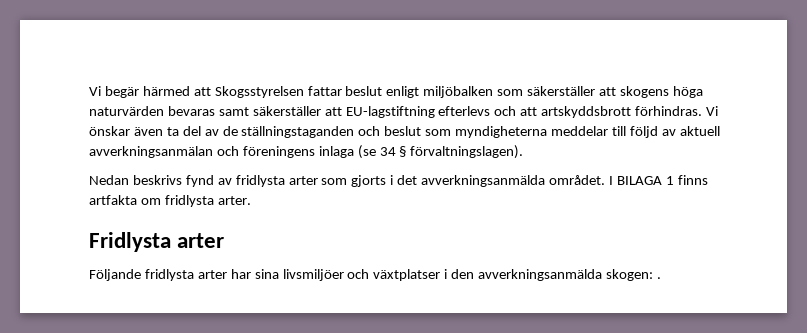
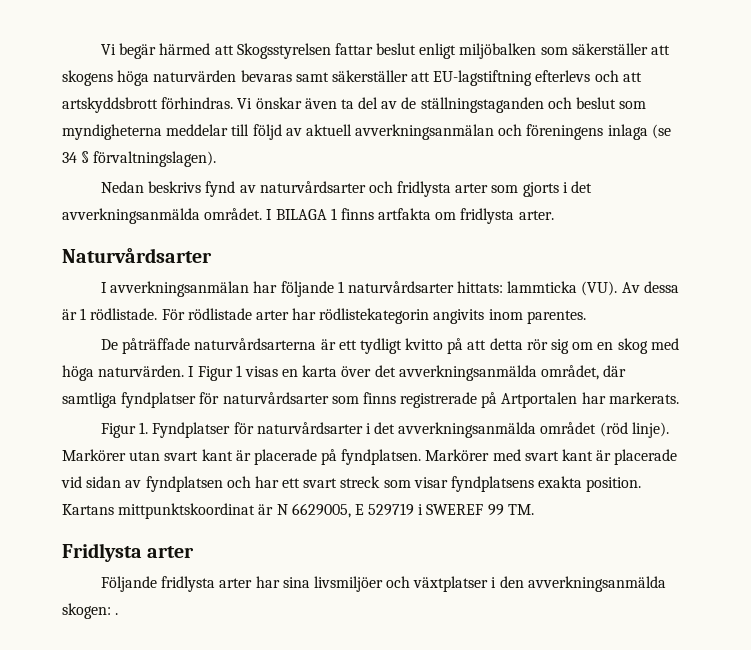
- Nedan beskrivs fynd av fridlysta arter som gjorts i det avverkningsanmälda området.
+ Nedan beskrivs fynd av naturvårdsarter och fridlysta arter som gjorts i det avverkningsanmälda området.
+ Naturvårdsarter
+ I avverkningsanmälan har följande 1 naturvårdsarter hittats: lammticka (VU). Av dessa är 1 rödlistade. För rödlistade arter har rödlistekategorin angivits inom parentes.
+ De påträffade naturvårdsarterna är ett tydligt kvitto på att detta rör sig om en skog med höga naturvärden. I Figur 1 visas en karta över det avverkningsanmälda området, där samtliga fyndplatser för naturvårdsarter som finns registrerade på Artportalen har markerats.
+ Figur 1. Fyndplatser för naturvårdsarter i det avverkningsanmälda området (röd linje). Markörer utan svart kant är placerade på fyndplatsen. Markörer med svart kant är placerade vid sidan av fyndplatsen och har ett svart streck som visar fyndplatsens exakta position. Kartans mittpunktskoordinat är N 6629005, E 529719 i SWEREF 99 TM.

